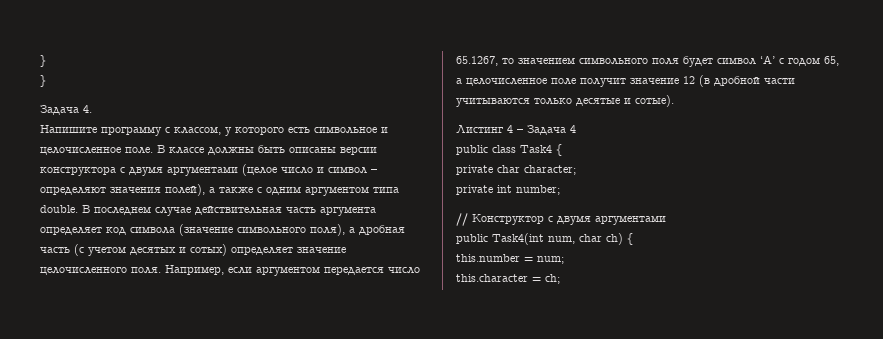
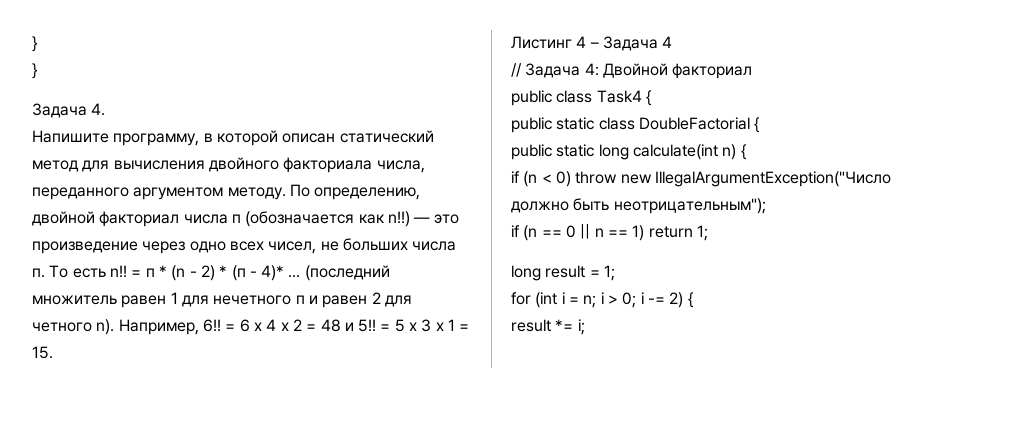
- Напишите программу с классом, у которого есть символьное и целочисленное поле. В классе должны быть описаны версии конструктора с двумя аргументами (целое число и символ – определяют значения полей), а также с одним аргументом типа double. В последнем случае действительная часть аргумента определяет код символа (значение символьного поля), а дробная часть (с учетом десятых и сотых) определяет значение целочисленного поля. Например, если аргументом передается число 65.1267, то значением символьного поля будет символ ‘A’ с годом 65, а целочисленное поле получит значение 12 (в дробной части учитываются только десятые и сотые).
+ Напишите программу, в которой описан статический метод для вычисления двойного факториала числа, переданного аргументом методу. По определению, двойной факториал числа п (обозначается как n!!) — это произведение через одно всех чисел, не больших числа п. То есть n!! = п * (n - 2) * (п - 4)* ... (последний множитель равен 1 для нечетного п и равен 2 для четного n). Например, 6!! = 6 х 4 х 2 = 48 и 5!! = 5 х 3 х 1 = 15.
+ // Задача 4: Двойной факториал
- private char character;
- private int number;
- // Конструктор с двумя аргументами
- public Task4(int num, char ch) {
- this.number = num;
- this.character = ch;
+ public static class DoubleFactorial {
+ public static long calculate(int n) {
+ if (n < 0) throw new IllegalArgumentException("Число должно быть неотрицательным");
+ if (n == 0 || n == 1) return 1;
+ long result = 1;
+ for (int i = n; i > 0; i -= 2) {
+ result *= i;

